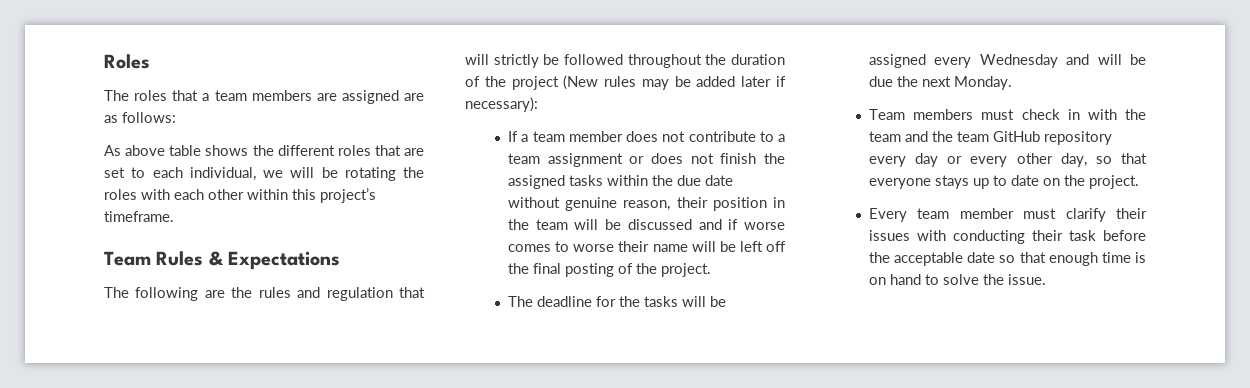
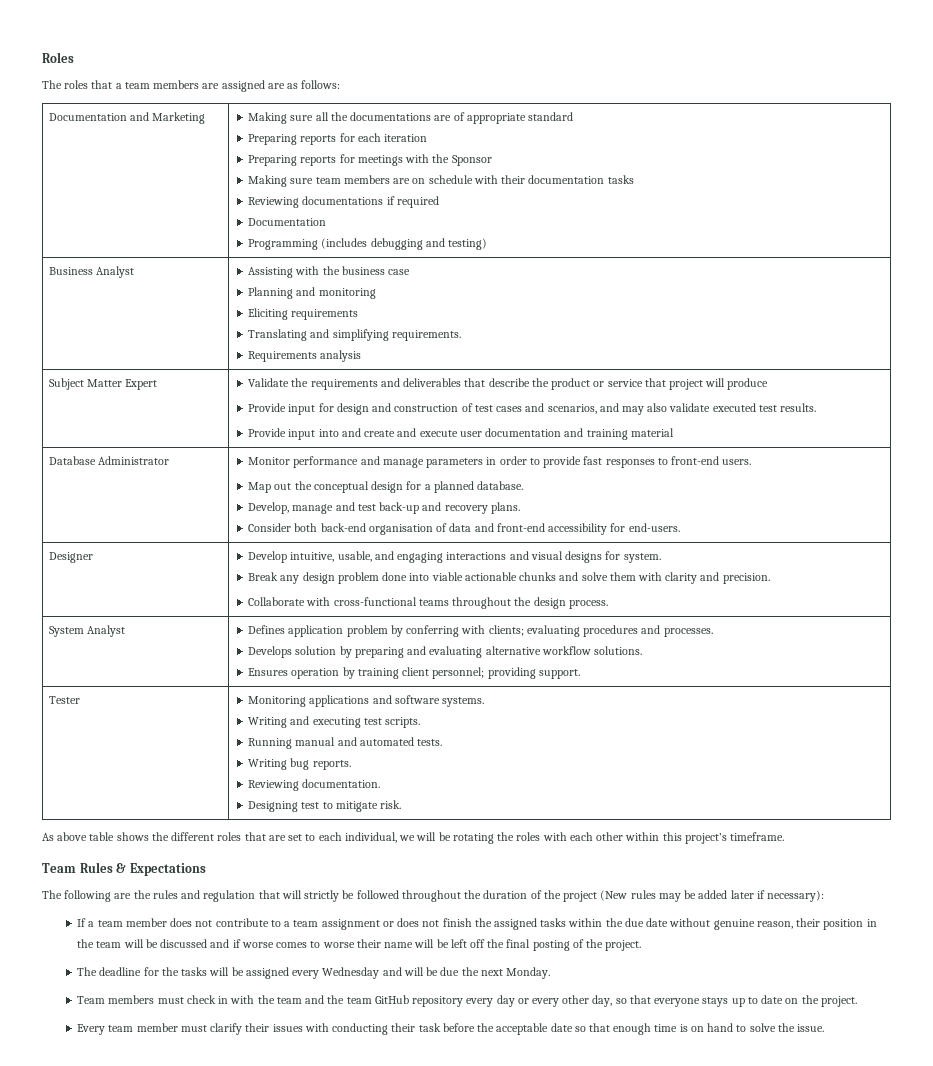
+ Documentation and Marketing | Making sure all the documentations are of appropriate standard
+ Preparing reports for each iteration
+ Preparing reports for meetings with the Sponsor
+ Making sure team members are on schedule with their documentation tasks
+ Reviewing documentations if required
+ Documentation
+ Programming (includes debugging and testing)
+ Business Analyst | Assisting with the business case
+ Planning and monitoring
+ Eliciting requirements
+ Translating and simplifying requirements.
+ Requirements analysis
+ Subject Matter Expert | Validate the requirements and deliverables that describe the product or service that project will produce
+ Provide input for design and construction of test cases and scenarios, and may also validate executed test results.
+ Provide input into and create and execute user documentation and training material
+ Database Administrator | Monitor performance and manage parameters in order to provide fast responses to front-end users.
+ Map out the conceptual design for a planned database.
+ Develop, manage and test back-up and recovery plans.
+ Consider both back-end organisation of data and front-end accessibility for end-users.
+ Designer | Develop intuitive, usable, and engaging interactions and visual designs for system.
+ Break any design problem done into viable actionable chunks and solve them with clarity and precision.
+ Collaborate with cross-functional teams throughout the design process.
+ System Analyst | Defines application problem by conferring with clients; evaluating procedures and processes.
+ Develops solution by preparing and evaluating alternative workflow solutions.
+ Ensures operation by training client personnel; providing support.
+ Tester | Monitoring applications and software systems.
+ Writing and executing test scripts.
+ Running manual and automated tests.
+ Writing bug reports.
+ Reviewing documentation.
+ Designing test to mitigate risk.

